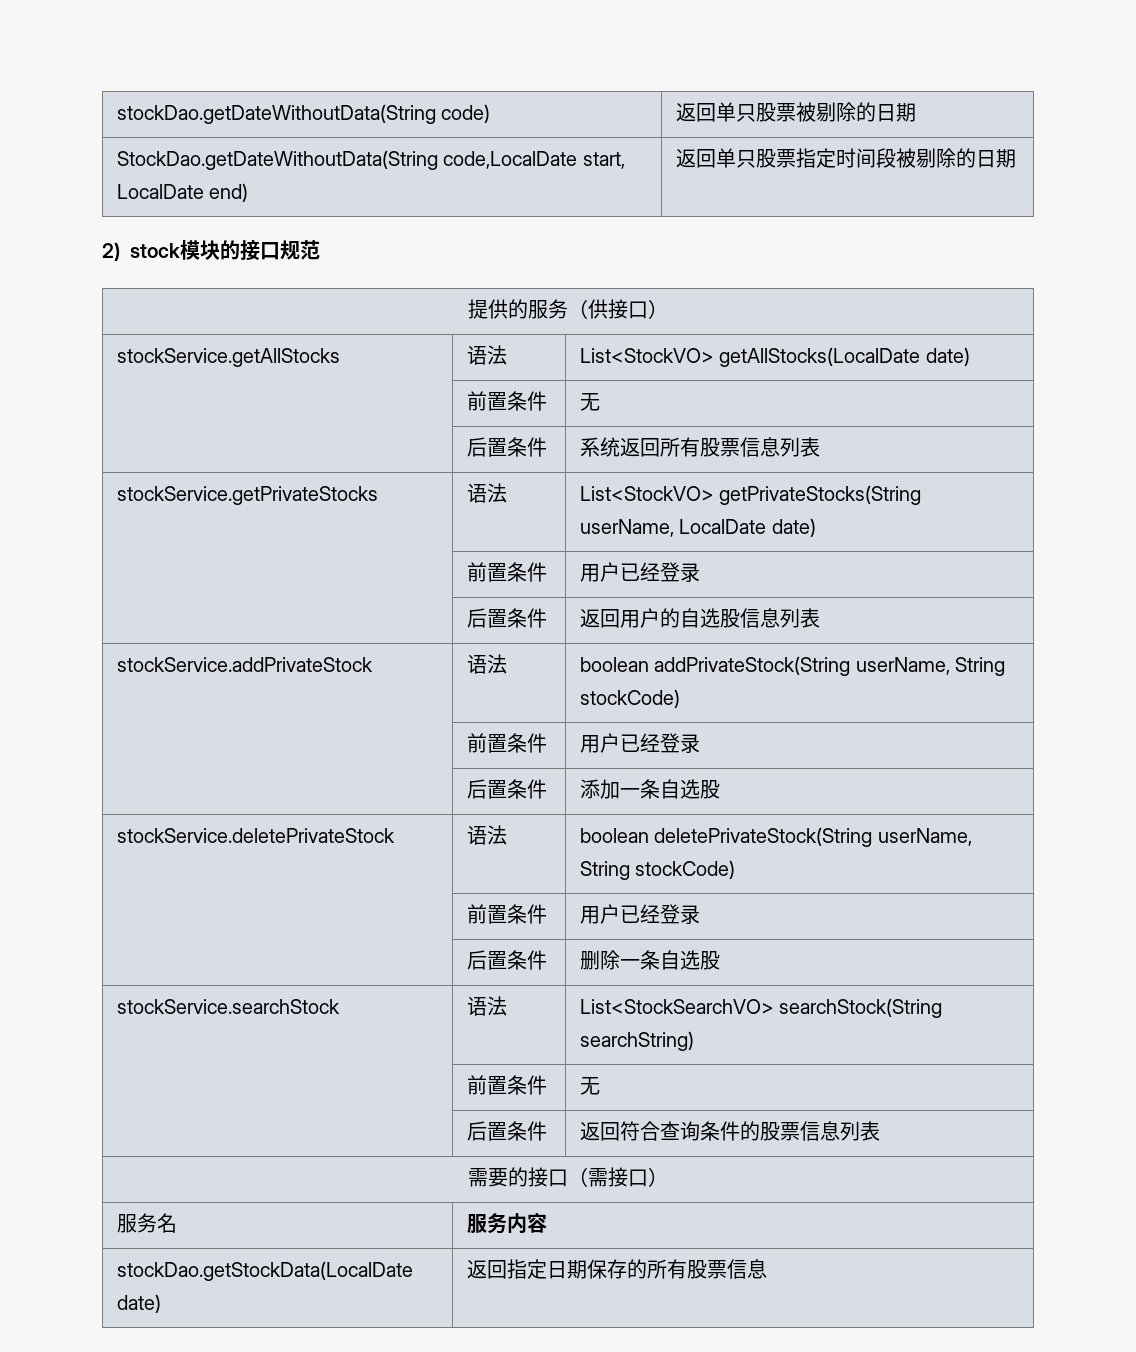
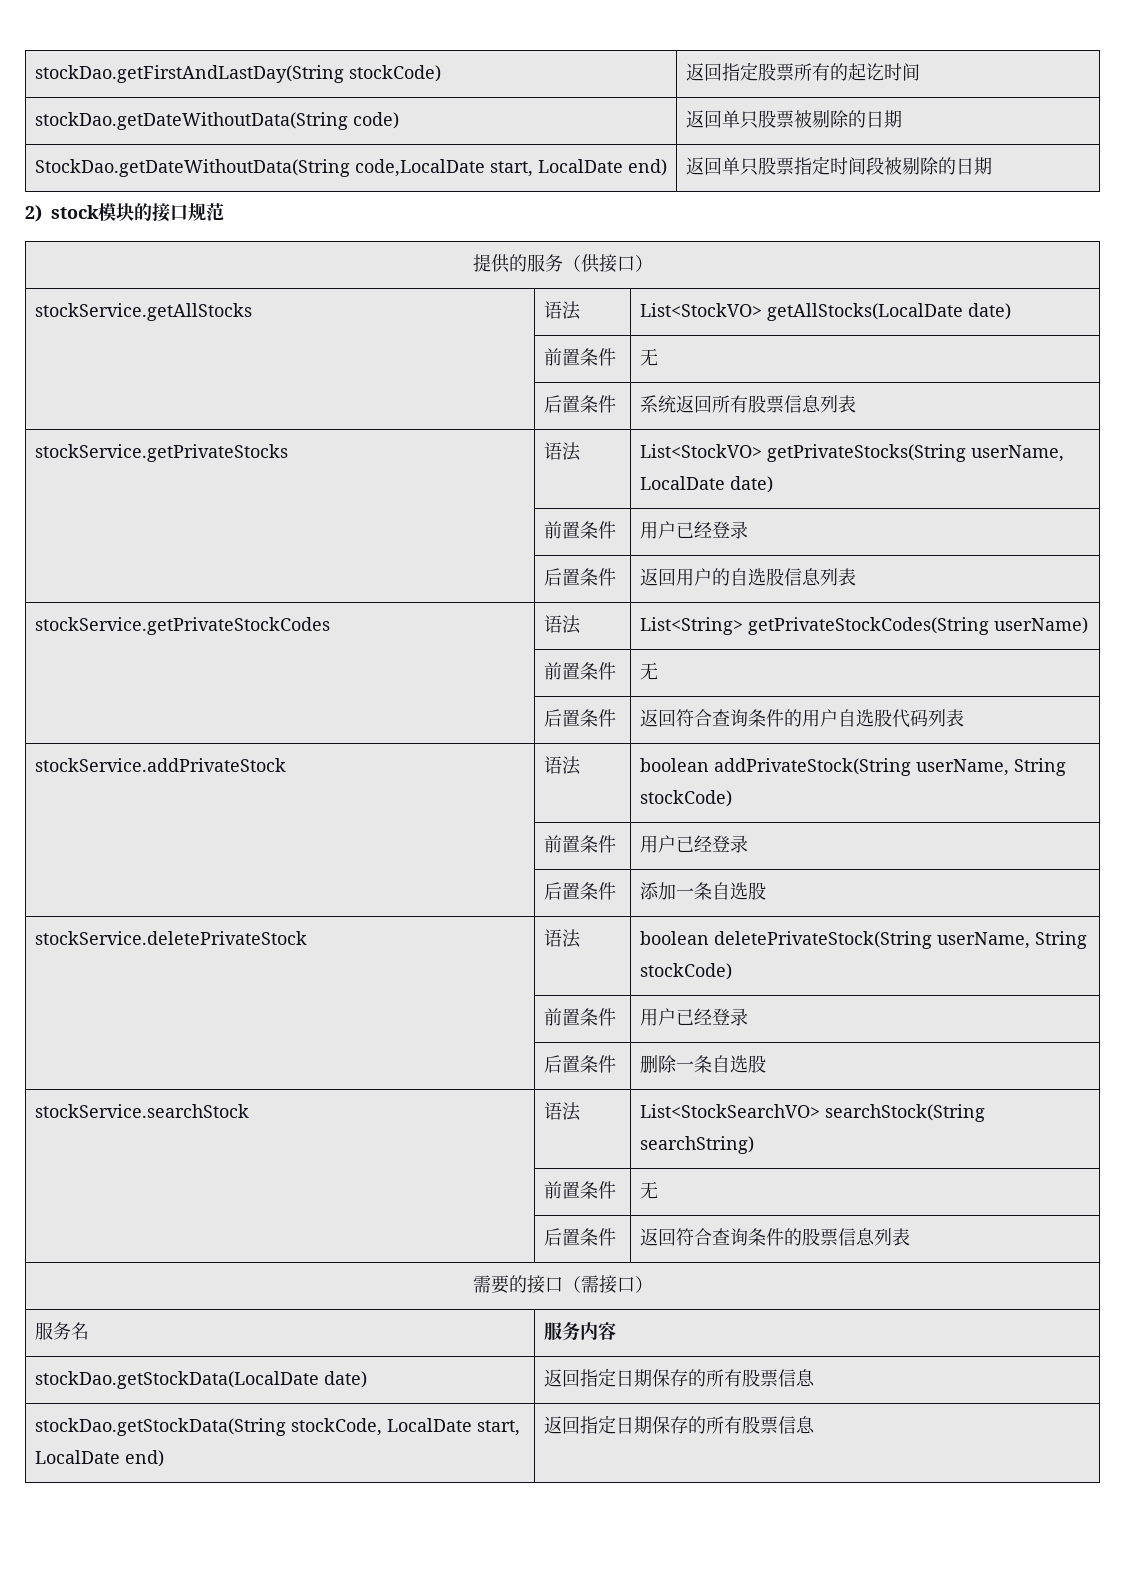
+ stockDao.getFirstAndLastDay(String stockCode) | 返回指定股票所有的起讫时间
+ stockService.getPrivateStockCodes | 语法 | List<String> getPrivateStockCodes(String userName)
+ | 前置条件 | 无
+ | 后置条件 | 返回符合查询条件的用户自选股代码列表
+ stockDao.getStockData(String stockCode, LocalDate start, LocalDate end) | 返回指定日期保存的所有股票信息

